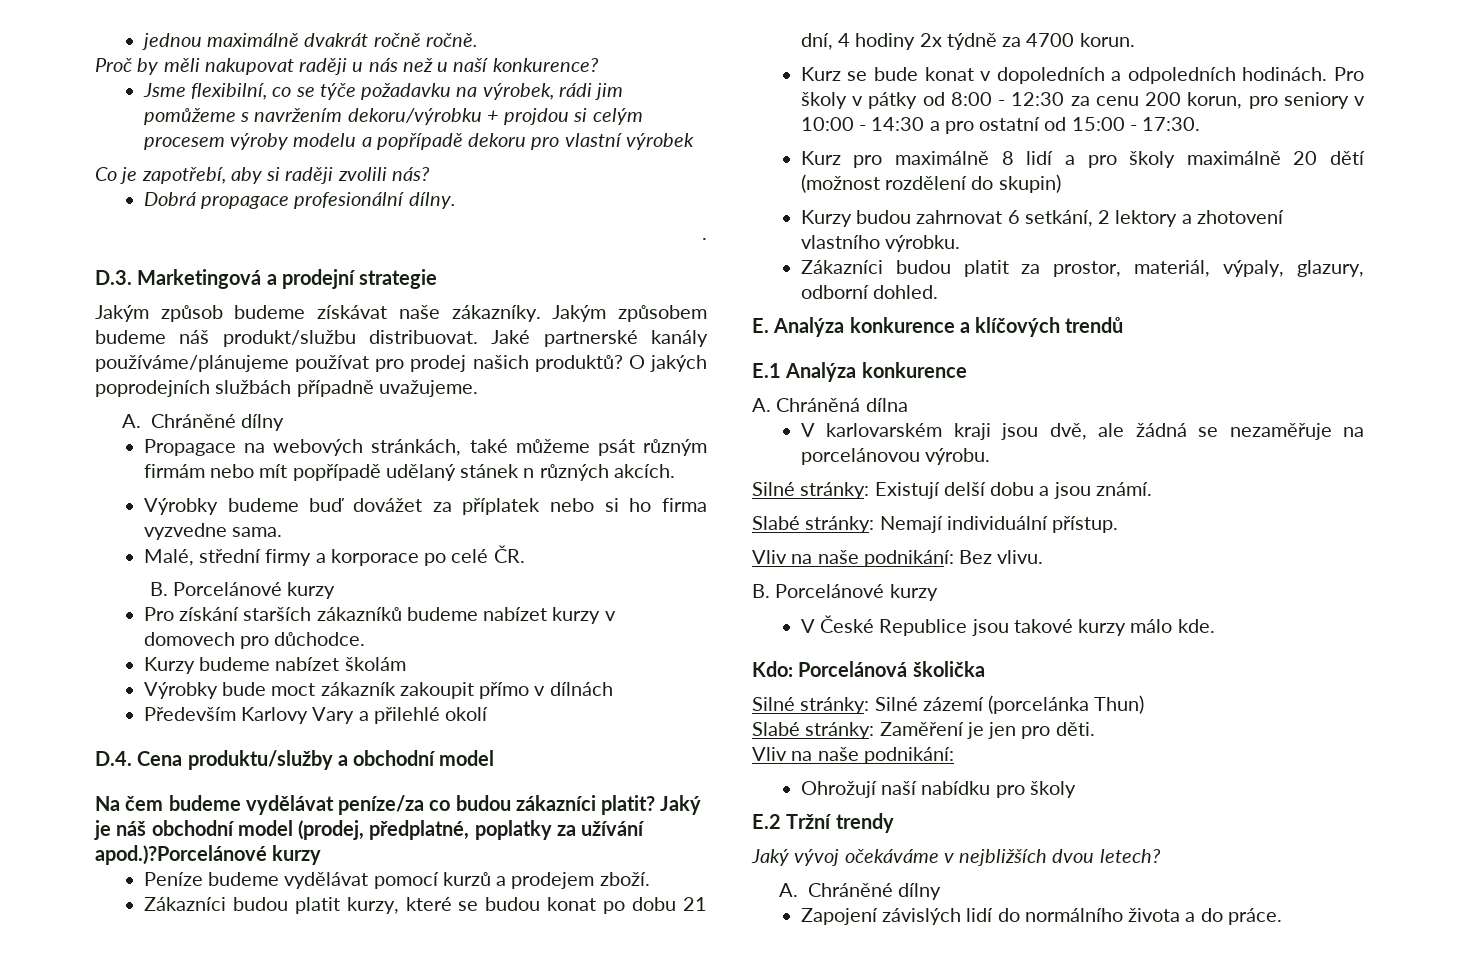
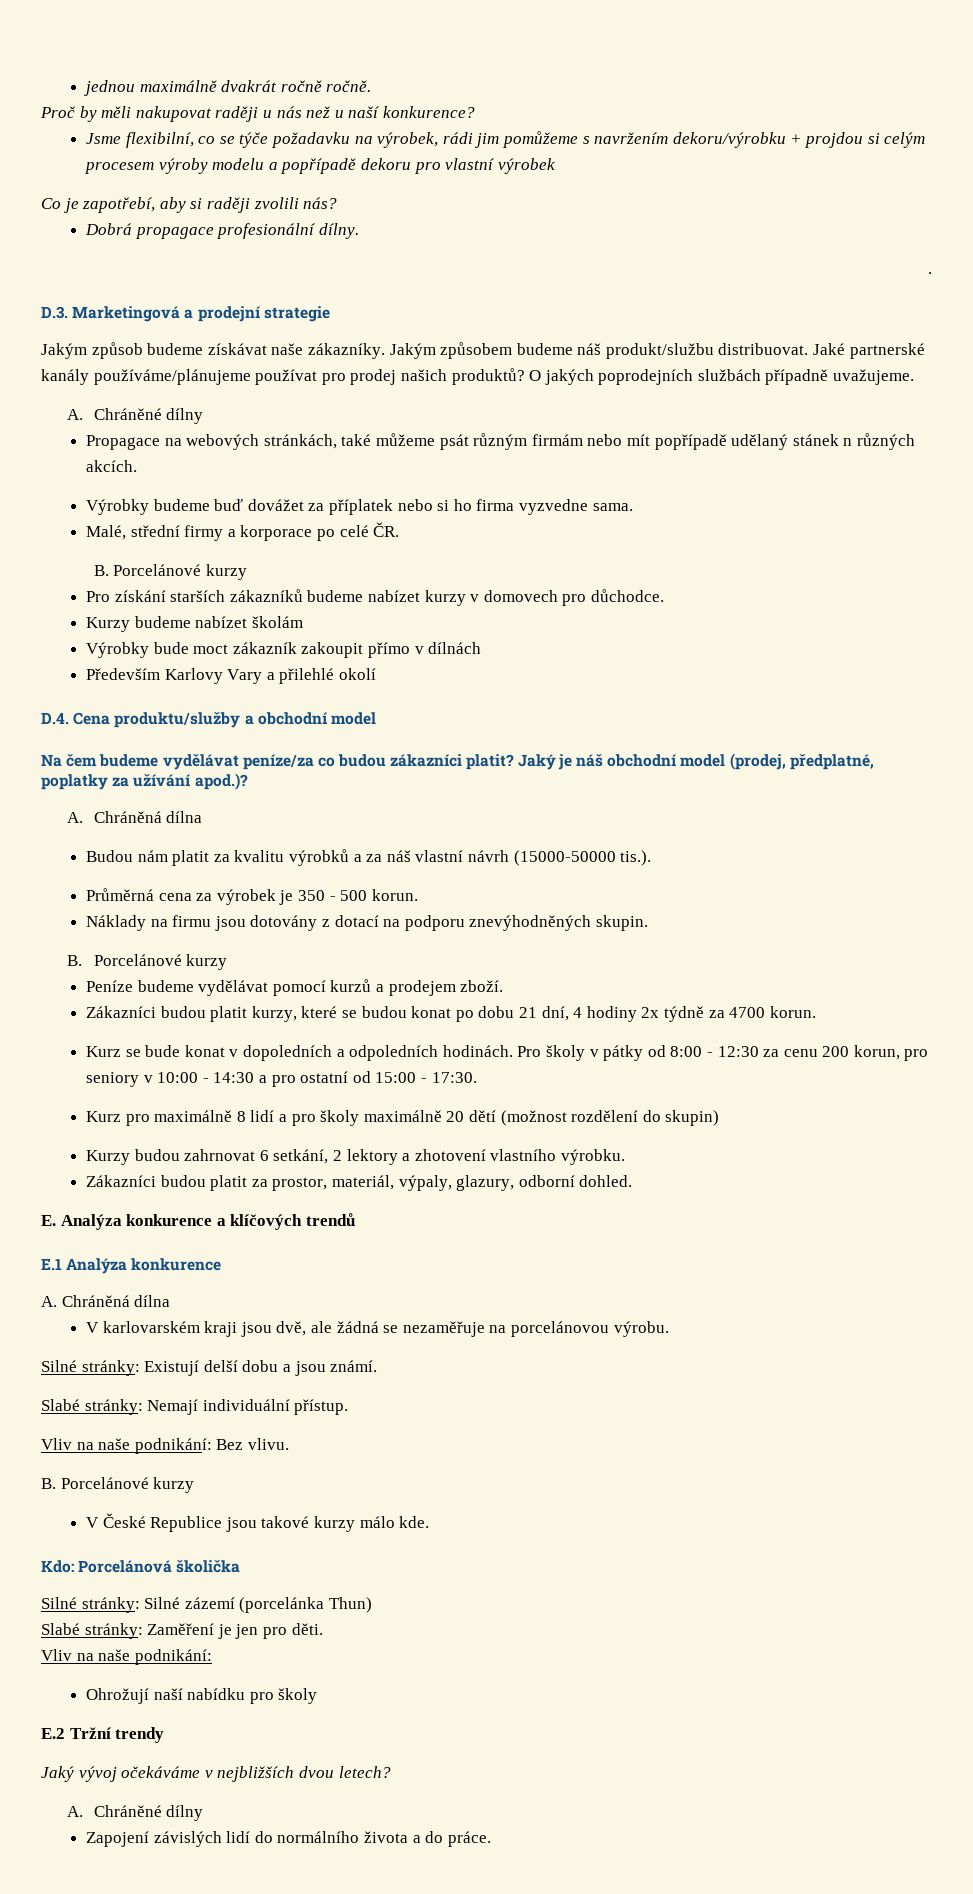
- Jaký je náš obchodní model (prodej, předplatné, poplatky za užívání apod.)?Porcelánové kurzy
+ Jaký je náš obchodní model (prodej, předplatné, poplatky za užívání apod.)?
+ A. Chráněná dílna
+ Budou nám platit za kvalitu výrobků a za náš vlastní návrh (15000-50000 tis.).
+ Průměrná cena za výrobek je 350 - 500 korun.
+ Náklady na firmu jsou dotovány z dotací na podporu znevýhodněných skupin.
+ B. Porcelánové kurzy

